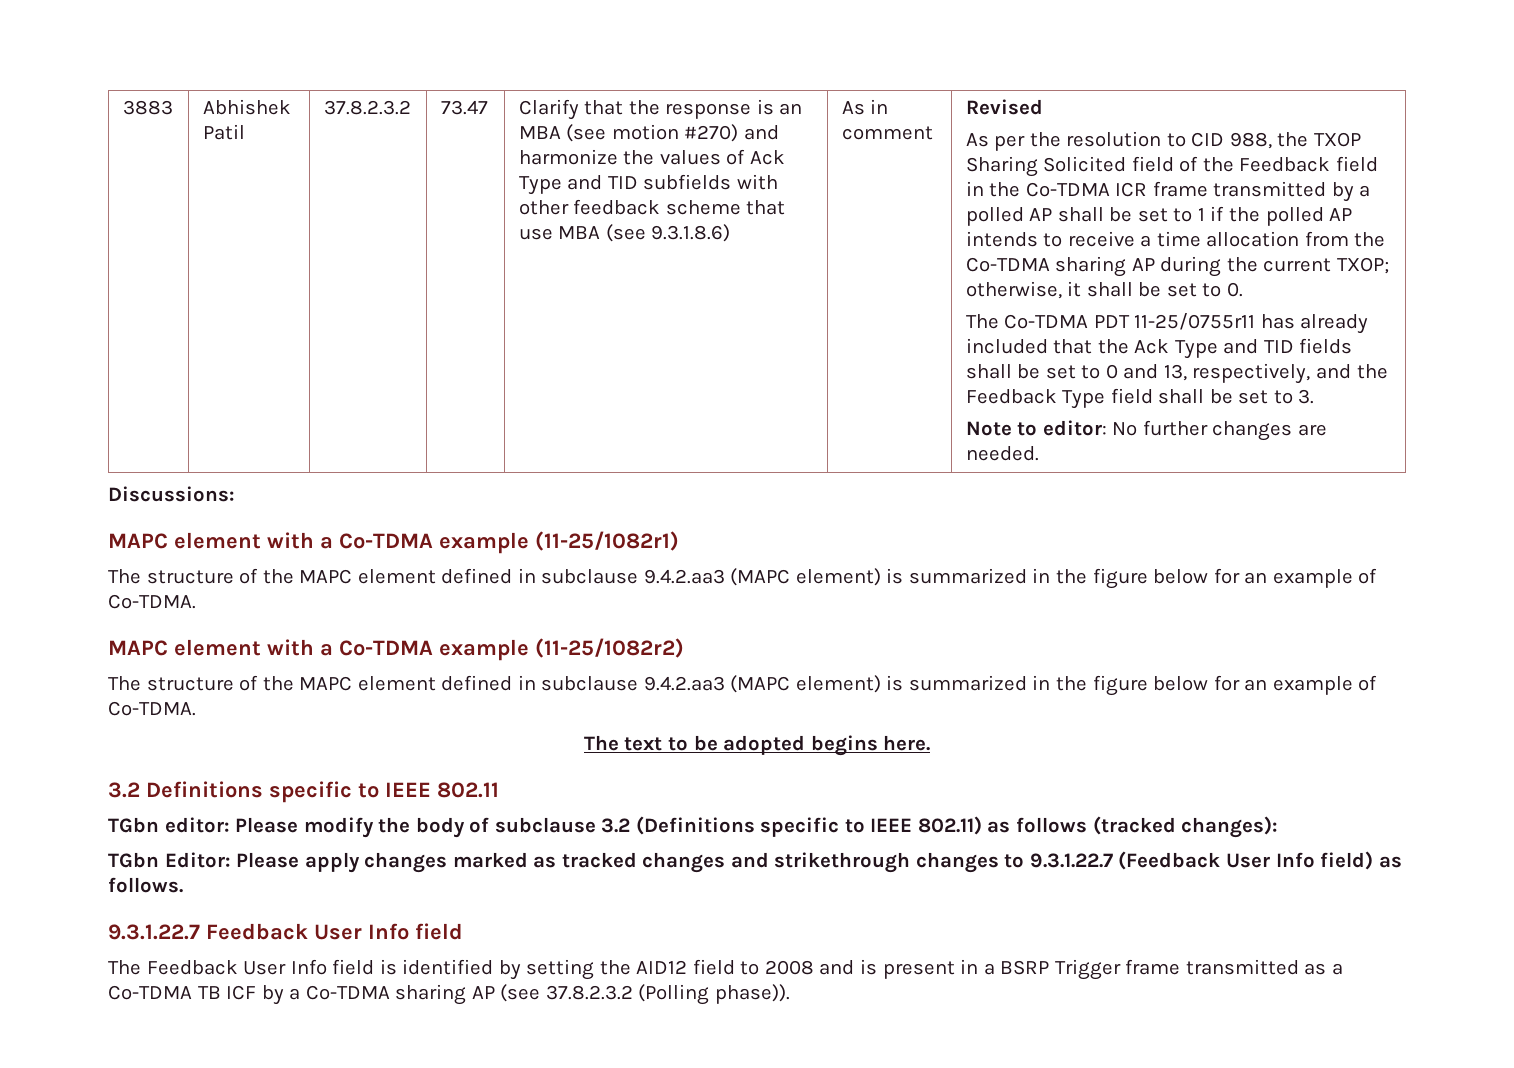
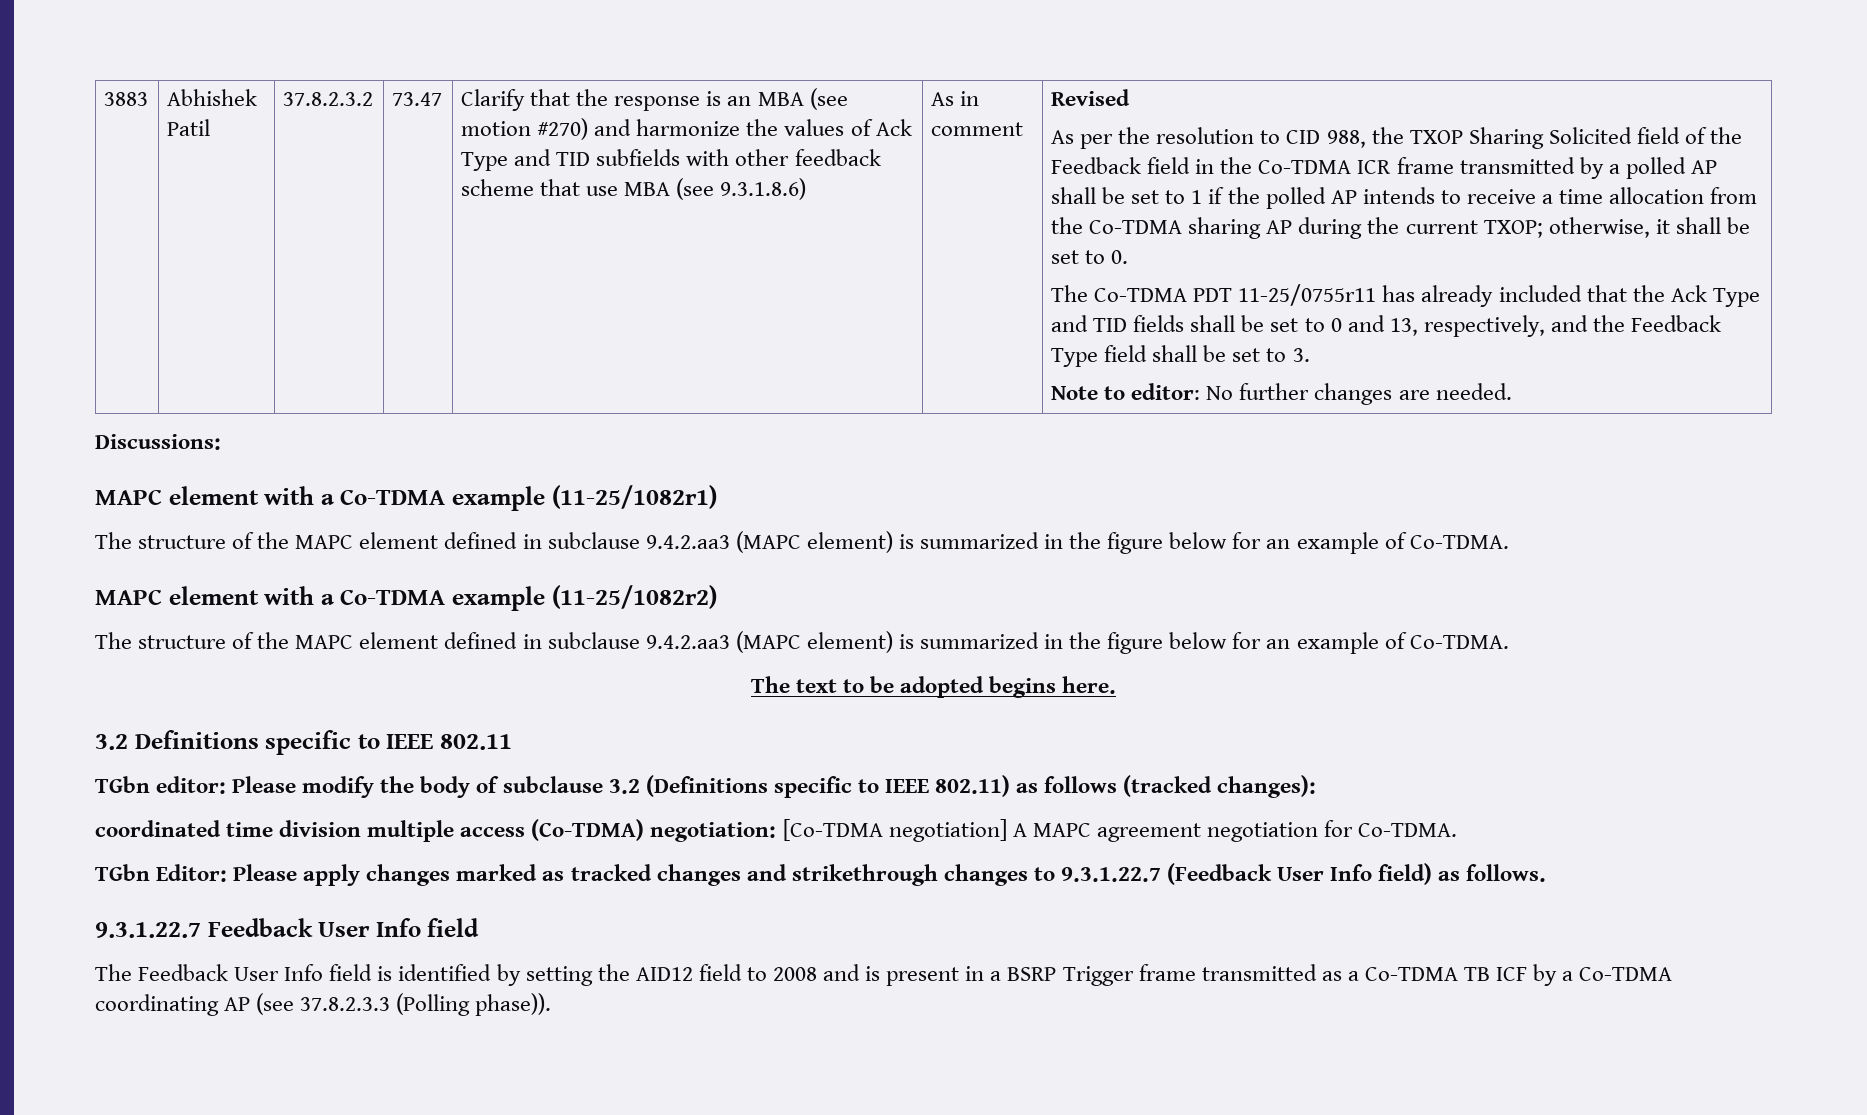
+ coordinated time division multiple access (Co-TDMA) negotiation: [Co-TDMA negotiation] A MAPC agreement negotiation for Co-TDMA.
- The Feedback User Info field is identified by setting the AID12 field to 2008 and is present in a BSRP Trigger frame transmitted as a Co-TDMA TB ICF by a Co-TDMA sharing AP (see 37.8.2.3.2 (Polling phase)).
+ The Feedback User Info field is identified by setting the AID12 field to 2008 and is present in a BSRP Trigger frame transmitted as a Co-TDMA TB ICF by a Co-TDMA coordinating AP (see 37.8.2.3.3 (Polling phase)).

